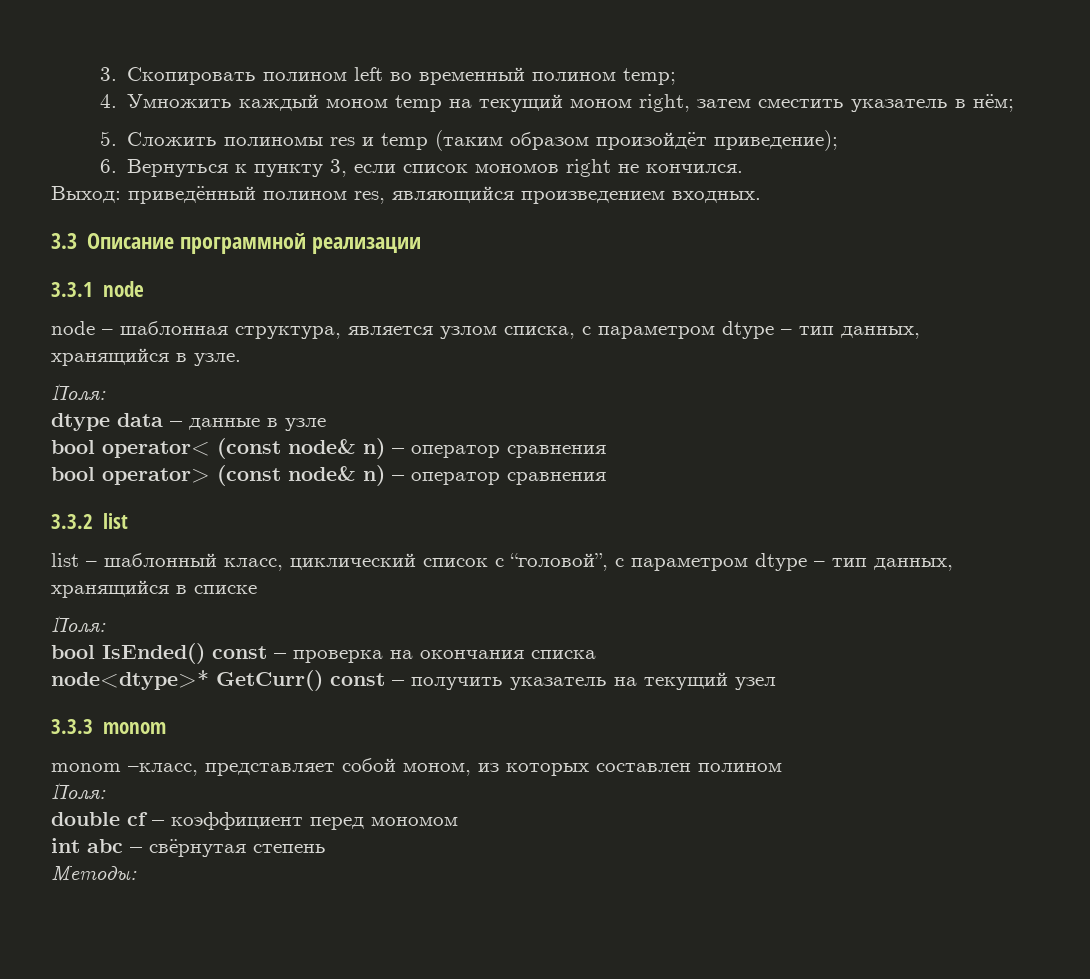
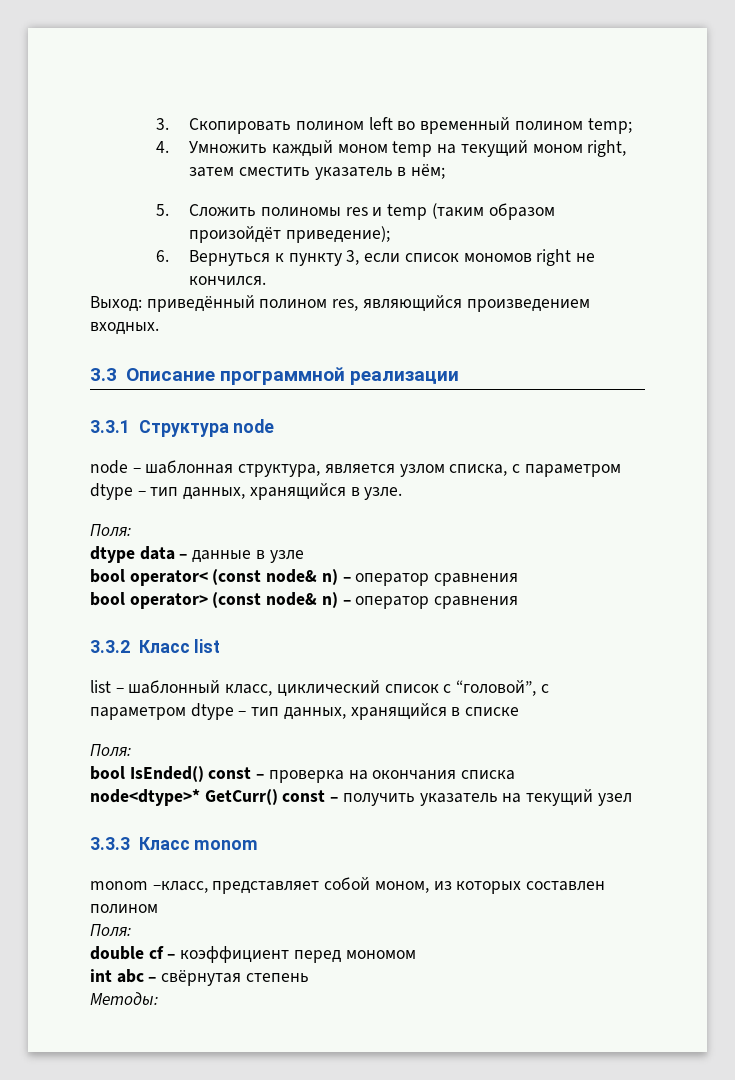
- 3.3.1 node
+ 3.3.1 Структура node
- 3.3.2 list
+ 3.3.2 Класс list
- 3.3.3 monom
+ 3.3.3 Класс monom

